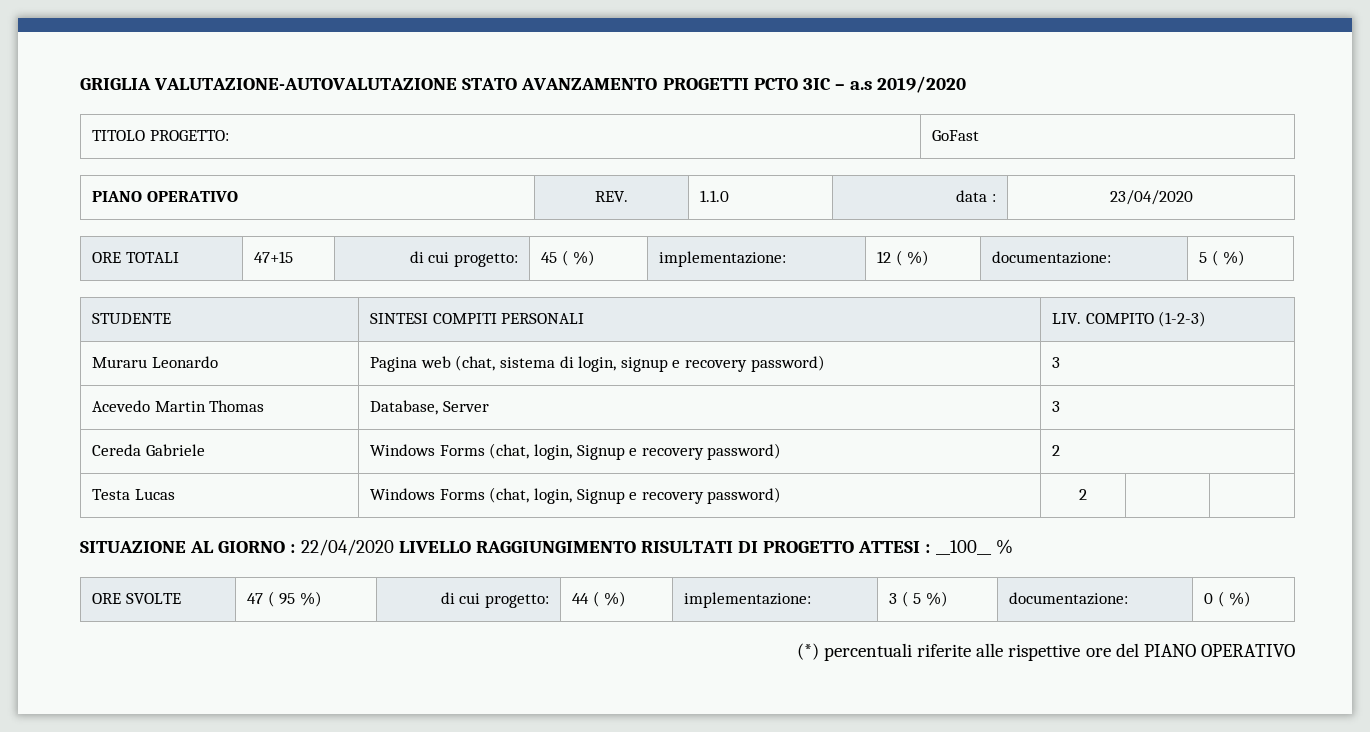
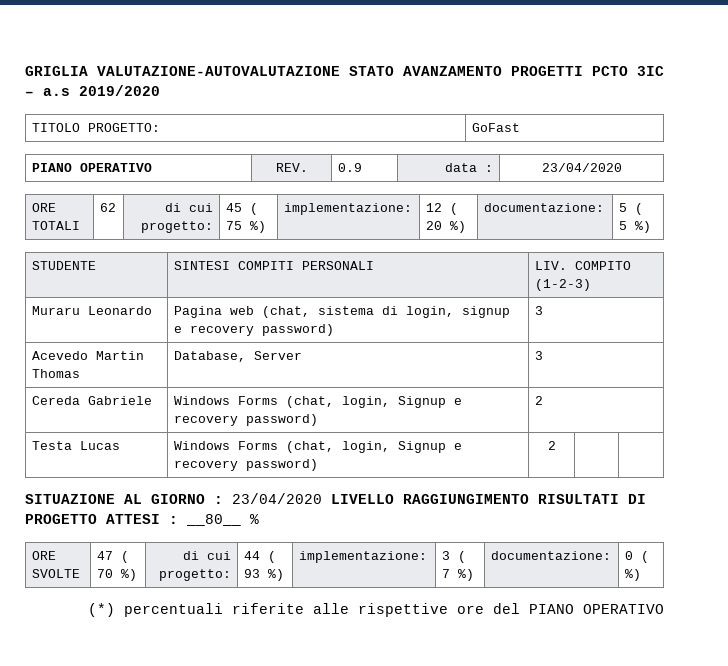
- PIANO OPERATIVO | REV. | 1.1.0 | data : | 23/04/2020
+ PIANO OPERATIVO | REV. | 0.9 | data : | 23/04/2020
- ORE TOTALI | 47+15 | di cui progetto: | 45 ( %) | implementazione: | 12 ( %) | documentazione: | 5 ( %)
+ ORE TOTALI | 62 | di cui progetto: | 45 ( 75 %) | implementazione: | 12 ( 20 %) | documentazione: | 5 ( 5 %)
- SITUAZIONE AL GIORNO : 22/04/2020 LIVELLO RAGGIUNGIMENTO RISULTATI DI PROGETTO ATTESI : __100__ %
+ SITUAZIONE AL GIORNO : 23/04/2020 LIVELLO RAGGIUNGIMENTO RISULTATI DI PROGETTO ATTESI : __80__ %
- ORE SVOLTE | 47 ( 95 %) | di cui progetto: | 44 ( %) | implementazione: | 3 ( 5 %) | documentazione: | 0 ( %)
+ ORE SVOLTE | 47 ( 70 %) | di cui progetto: | 44 ( 93 %) | implementazione: | 3 ( 7 %) | documentazione: | 0 ( %)

